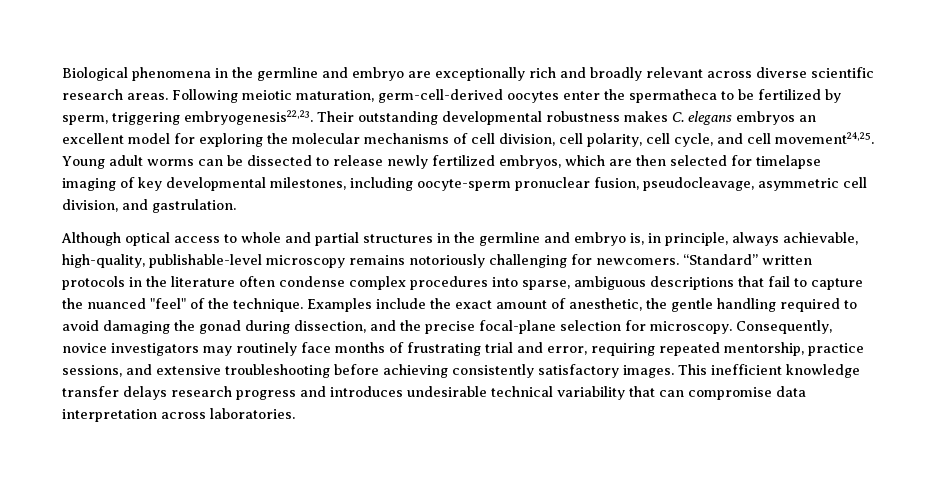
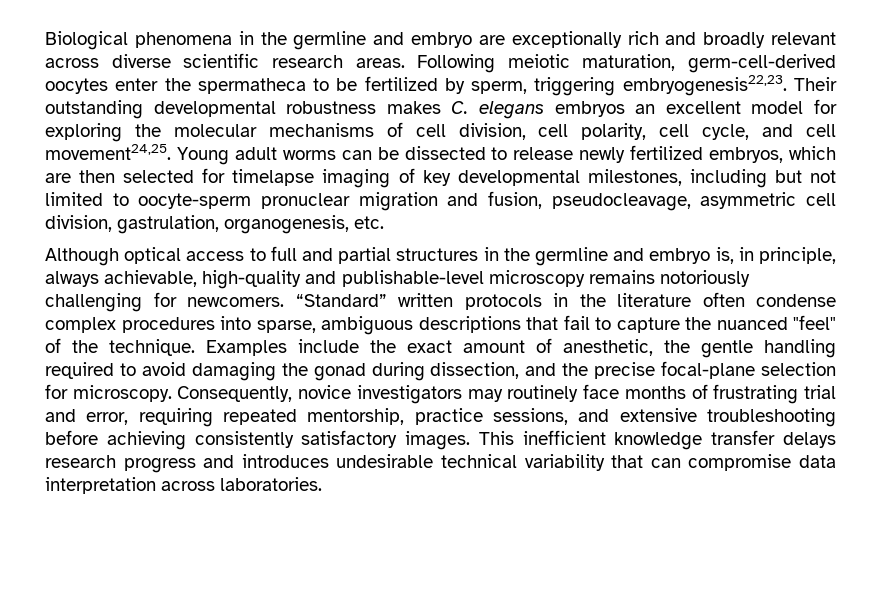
- Young adult worms can be dissected to release newly fertilized embryos, which are then selected for timelapse imaging of key developmental milestones, including oocyte-sperm pronuclear fusion, pseudocleavage, asymmetric cell division, and gastrulation.
+ Young adult worms can be dissected to release newly fertilized embryos, which are then selected for timelapse imaging of key developmental milestones, including but not limited to oocyte-sperm pronuclear migration and fusion, pseudocleavage, asymmetric cell division, gastrulation, organogenesis, etc.
- Although optical access to whole and partial structures in the germline and embryo is, in principle, always achievable, high-quality, publishable-level microscopy remains notoriously challenging for newcomers.
+ Although optical access to full and partial structures in the germline and embryo is, in principle, always achievable, high-quality and publishable-level microscopy remains notoriously challenging for newcomers.

